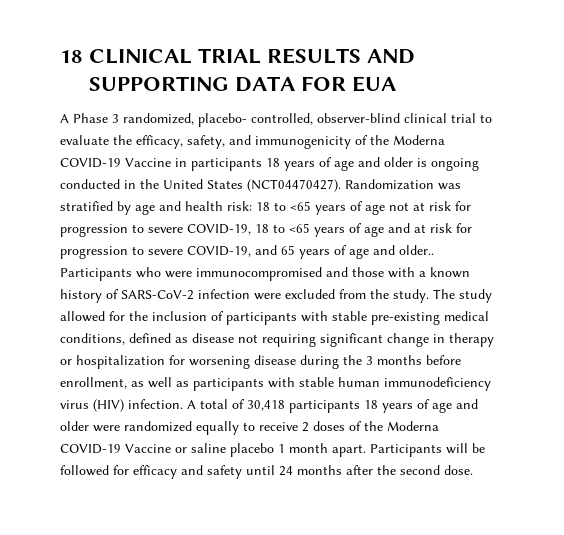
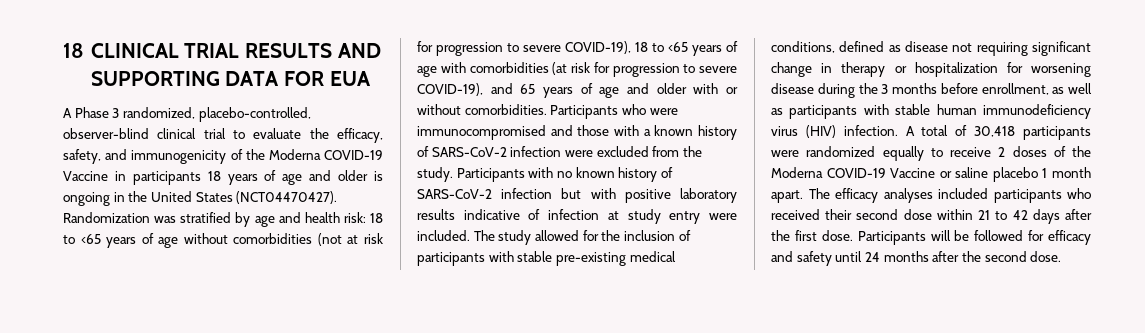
- A Phase 3 randomized, placebo- controlled, observer-blind clinical trial to evaluate the efficacy, safety, and immunogenicity of the Moderna COVID-19 Vaccine in participants 18 years of age and older is ongoing conducted in the United States (NCT04470427).
+ A Phase 3 randomized, placebo-controlled, observer-blind clinical trial to evaluate the efficacy, safety, and immunogenicity of the Moderna COVID-19 Vaccine in participants 18 years of age and older is ongoing in the United States (NCT04470427).
- Randomization was stratified by age and health risk: 18 to <65 years of age not at risk for progression to severe COVID-19, 18 to <65 years of age and at risk for progression to severe COVID-19, and 65 years of age and older..
+ Randomization was stratified by age and health risk: 18 to <65 years of age without comorbidities (not at risk for progression to severe COVID-19), 18 to <65 years of age with comorbidities (at risk for progression to severe COVID-19), and 65 years of age and older with or without comorbidities.
+ Participants with no known history of SARS-CoV-2 infection but with positive laboratory results indicative of infection at study entry were included.
- A total of 30,418 participants 18 years of age and older were randomized equally to receive 2 doses of the Moderna COVID-19 Vaccine or saline placebo 1 month apart.
+ A total of 30,418 participants were randomized equally to receive 2 doses of the Moderna COVID-19 Vaccine or saline placebo 1 month apart.
+ The efficacy analyses included participants who received their second dose within 21 to 42 days after the first dose.

